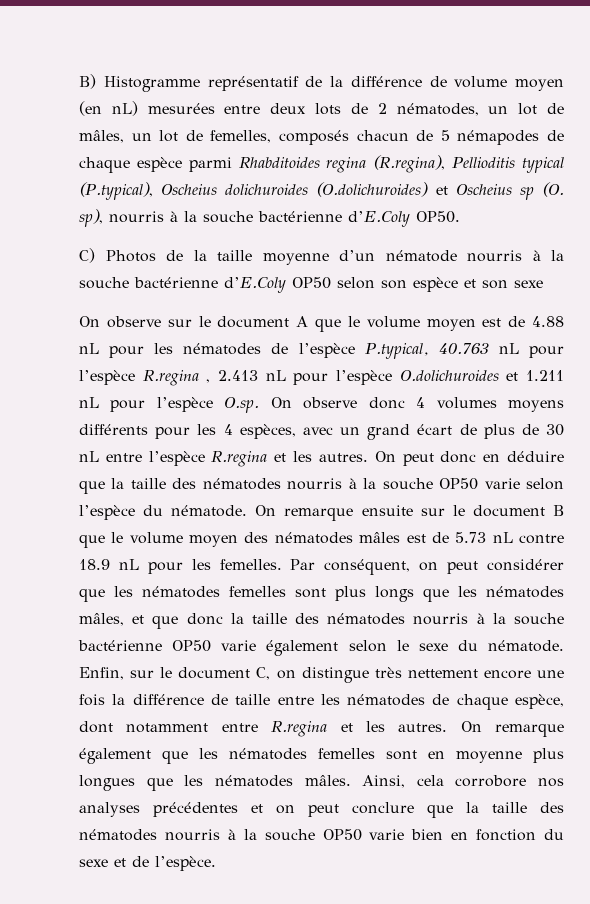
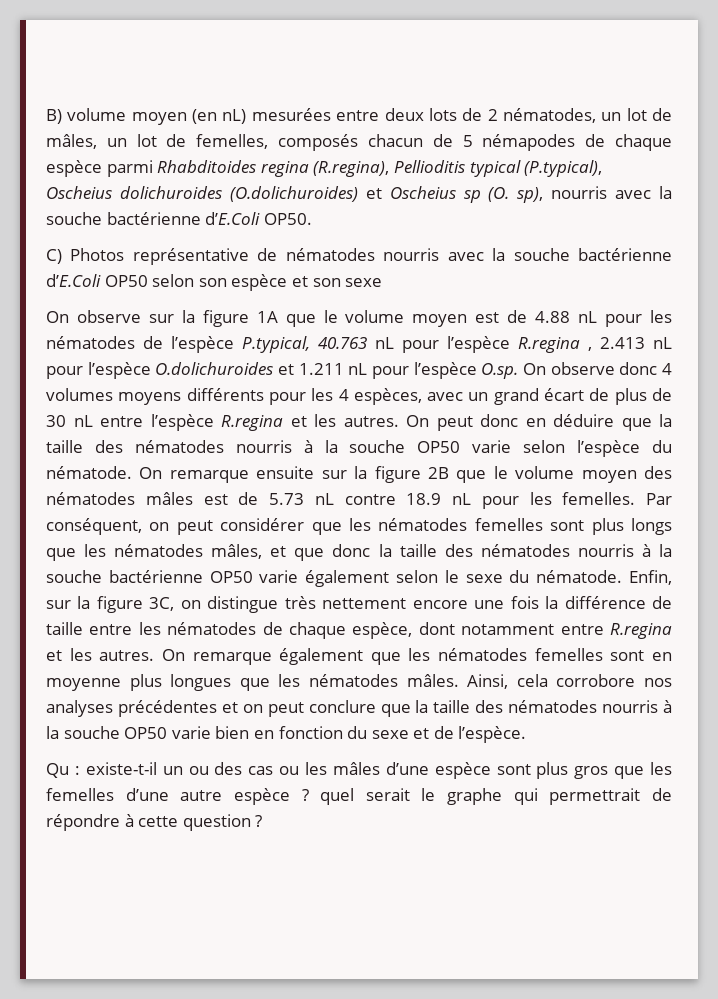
- B) Histogramme représentatif de la différence de volume moyen (en nL) mesurées entre deux lots de 2 nématodes, un lot de mâles, un lot de femelles, composés chacun de 5 némapodes de chaque espèce parmi Rhabditoides regina (R.regina), Pellioditis typical (P.typical), Oscheius dolichuroides (O.dolichuroides) et Oscheius sp (O. sp), nourris à la souche bactérienne d’E.Coly OP50.
+ B) volume moyen (en nL) mesurées entre deux lots de 2 nématodes, un lot de mâles, un lot de femelles, composés chacun de 5 némapodes de chaque espèce parmi Rhabditoides regina (R.regina), Pellioditis typical (P.typical), Oscheius dolichuroides (O.dolichuroides) et Oscheius sp (O. sp), nourris avec la souche bactérienne d’E.Coli OP50.
- C) Photos de la taille moyenne d’un nématode nourris à la souche bactérienne d’E.Coly OP50 selon son espèce et son sexe
+ C) Photos représentative de nématodes nourris avec la souche bactérienne d’E.Coli OP50 selon son espèce et son sexe
- On observe sur le document A que le volume moyen est de 4.88 nL pour les nématodes de l’espèce P.typical, 40.763 nL pour l’espèce R.regina , 2.413 nL pour l’espèce O.dolichuroides et 1.211 nL pour l’espèce O.sp. On observe donc 4 volumes moyens différents pour les 4 espèces, avec un grand écart de plus de 30 nL entre l’espèce R.regina et les autres.
+ On observe sur la figure 1A que le volume moyen est de 4.88 nL pour les nématodes de l’espèce P.typical, 40.763 nL pour l’espèce R.regina , 2.413 nL pour l’espèce O.dolichuroides et 1.211 nL pour l’espèce O.sp. On observe donc 4 volumes moyens différents pour les 4 espèces, avec un grand écart de plus de 30 nL entre l’espèce R.regina et les autres.
- On remarque ensuite sur le document B que le volume moyen des nématodes mâles est de 5.73 nL contre 18.9 nL pour les femelles.
+ On remarque ensuite sur la figure 2B que le volume moyen des nématodes mâles est de 5.73 nL contre 18.9 nL pour les femelles.
- Enfin, sur le document C, on distingue très nettement encore une fois la différence de taille entre les nématodes de chaque espèce, dont notamment entre R.regina et les autres.
+ Enfin, sur la figure 3C, on distingue très nettement encore une fois la différence de taille entre les nématodes de chaque espèce, dont notamment entre R.regina et les autres.
+ Qu : existe-t-il un ou des cas ou les mâles d’une espèce sont plus gros que les femelles d’une autre espèce ? quel serait le graphe qui permettrait de répondre à cette question ?

